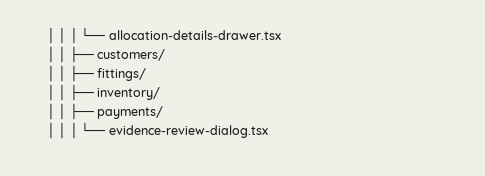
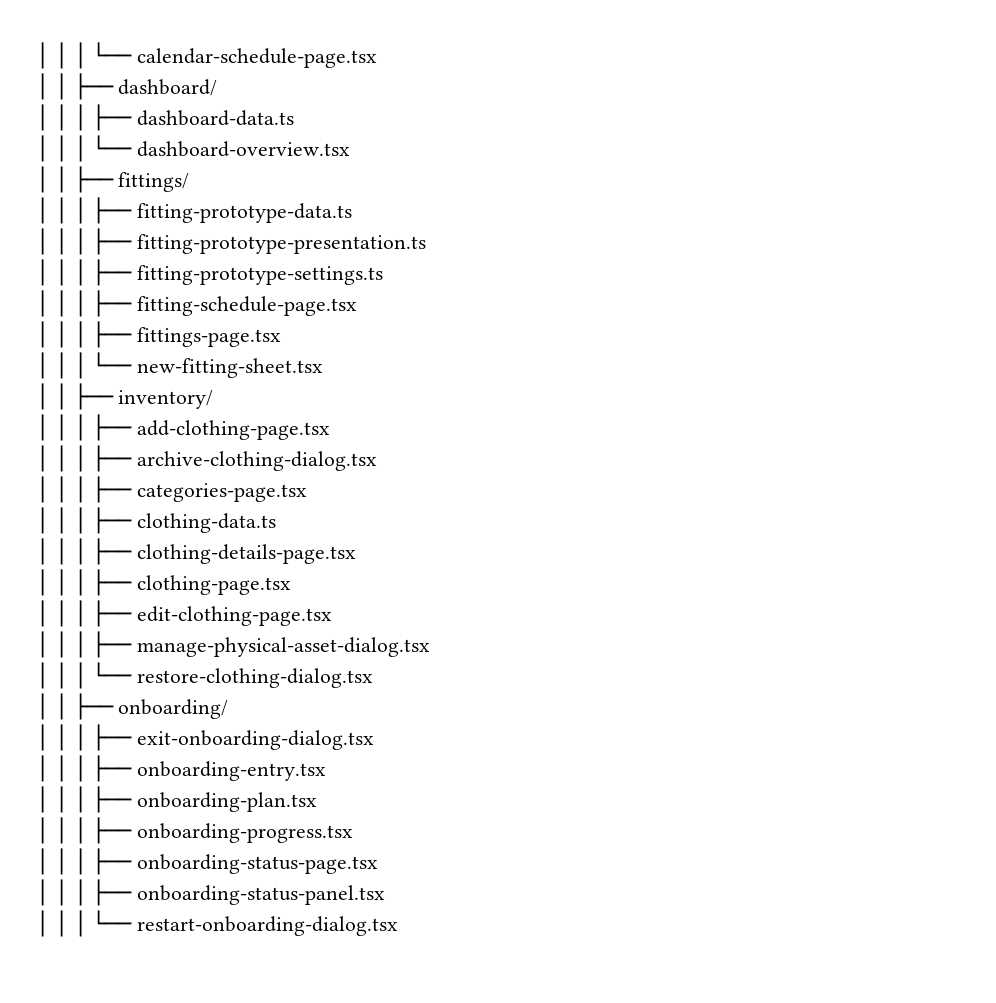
- │ │ │ └── allocation-details-drawer.tsx
- │ │ ├── customers/
+ │ │ │ └── calendar-schedule-page.tsx
+ │ │ ├── dashboard/
+ │ │ │ ├── dashboard-data.ts
+ │ │ │ └── dashboard-overview.tsx
  │ │ ├── fittings/
+ │ │ │ ├── fitting-prototype-data.ts
+ │ │ │ ├── fitting-prototype-presentation.ts
+ │ │ │ ├── fitting-prototype-settings.ts
+ │ │ │ ├── fitting-schedule-page.tsx
+ │ │ │ ├── fittings-page.tsx
+ │ │ │ └── new-fitting-sheet.tsx
- │ │ ├── payments/
- │ │ │ └── evidence-review-dialog.tsx
+ │ │ │ ├── add-clothing-page.tsx
+ │ │ │ ├── archive-clothing-dialog.tsx
+ │ │ │ ├── categories-page.tsx
+ │ │ │ ├── clothing-data.ts
+ │ │ │ ├── clothing-details-page.tsx
+ │ │ │ ├── clothing-page.tsx
+ │ │ │ ├── edit-clothing-page.tsx
+ │ │ │ ├── manage-physical-asset-dialog.tsx
+ │ │ │ └── restore-clothing-dialog.tsx
+ │ │ ├── onboarding/
+ │ │ │ ├── exit-onboarding-dialog.tsx
+ │ │ │ ├── onboarding-entry.tsx
+ │ │ │ ├── onboarding-plan.tsx
+ │ │ │ ├── onboarding-progress.tsx
+ │ │ │ ├── onboarding-status-page.tsx
+ │ │ │ ├── onboarding-status-panel.tsx
+ │ │ │ └── restart-onboarding-dialog.tsx

